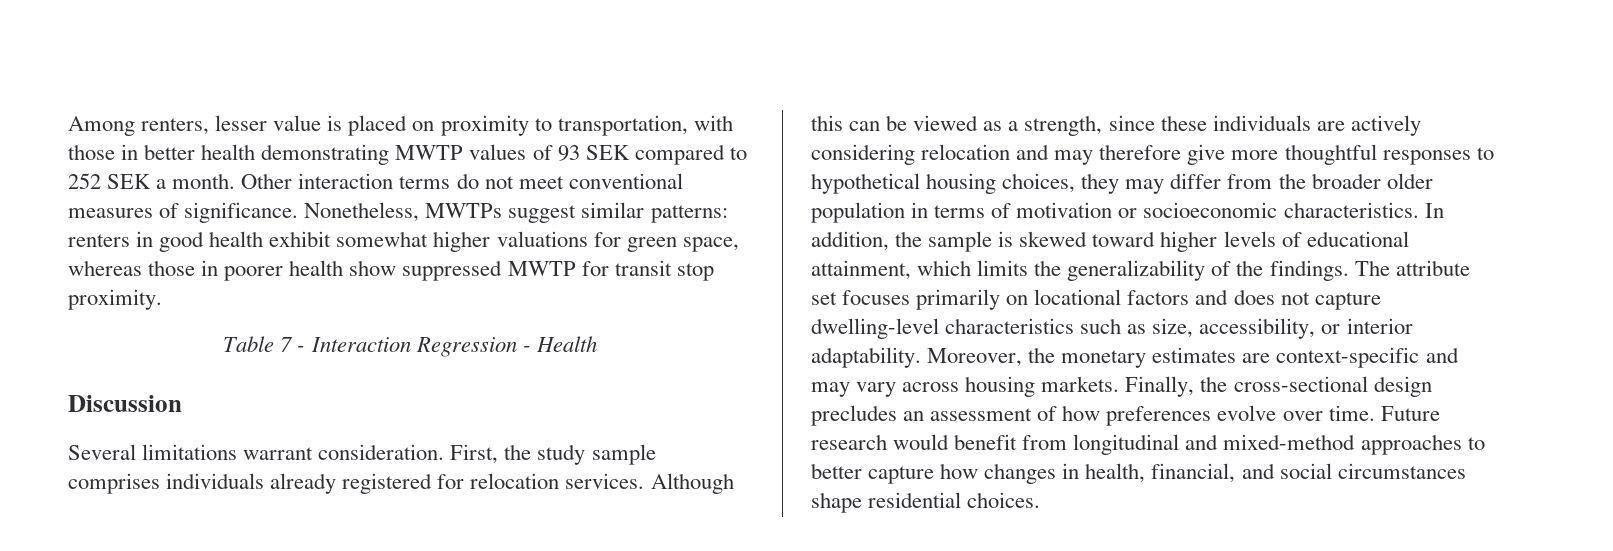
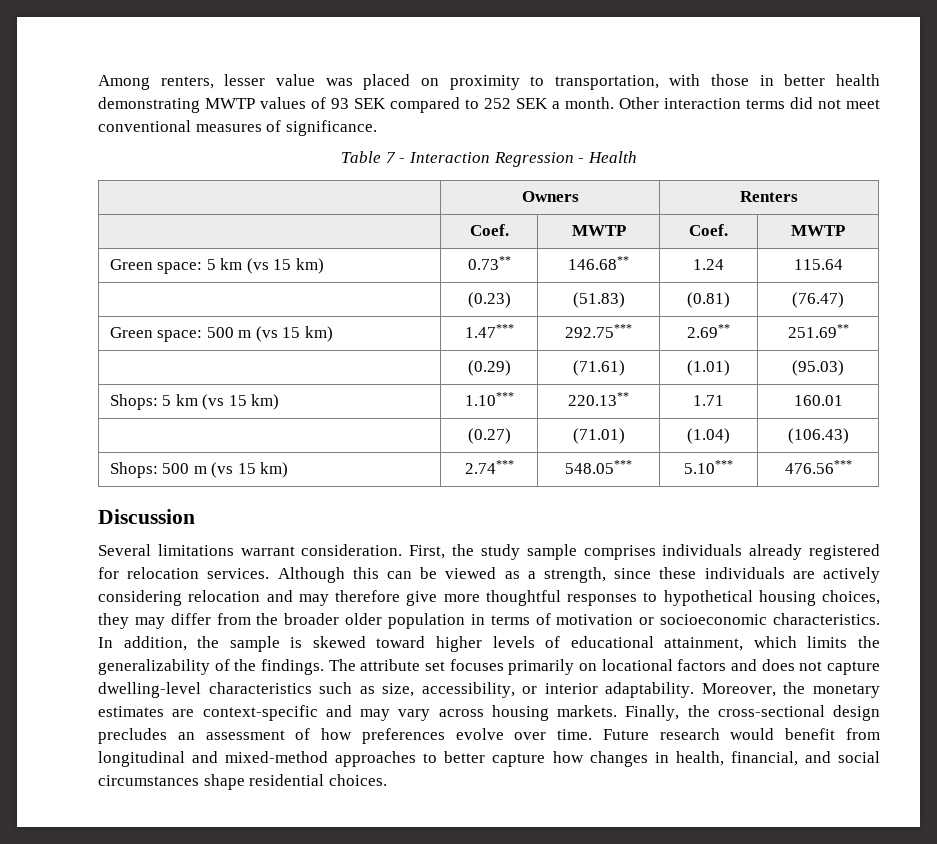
- Among renters, lesser value is placed on proximity to transportation, with those in better health demonstrating MWTP values of 93 SEK compared to 252 SEK a month.
+ Among renters, lesser value was placed on proximity to transportation, with those in better health demonstrating MWTP values of 93 SEK compared to 252 SEK a month.
- Other interaction terms do not meet conventional measures of significance. Nonetheless, MWTPs suggest similar patterns: renters in good health exhibit somewhat higher valuations for green space, whereas those in poorer health show suppressed MWTP for transit stop proximity.
+ Other interaction terms did not meet conventional measures of significance.
+ | Owners | Renters
+ | Coef. | MWTP | Coef. | MWTP
+ Green space: 5 km (vs 15 km) | 0.73** | 146.68** | 1.24 | 115.64
+ | (0.23) | (51.83) | (0.81) | (76.47)
+ Green space: 500 m (vs 15 km) | 1.47*** | 292.75*** | 2.69** | 251.69**
+ | (0.29) | (71.61) | (1.01) | (95.03)
+ Shops: 5 km (vs 15 km) | 1.10*** | 220.13** | 1.71 | 160.01
+ | (0.27) | (71.01) | (1.04) | (106.43)
+ Shops: 500 m (vs 15 km) | 2.74*** | 548.05*** | 5.10*** | 476.56***

